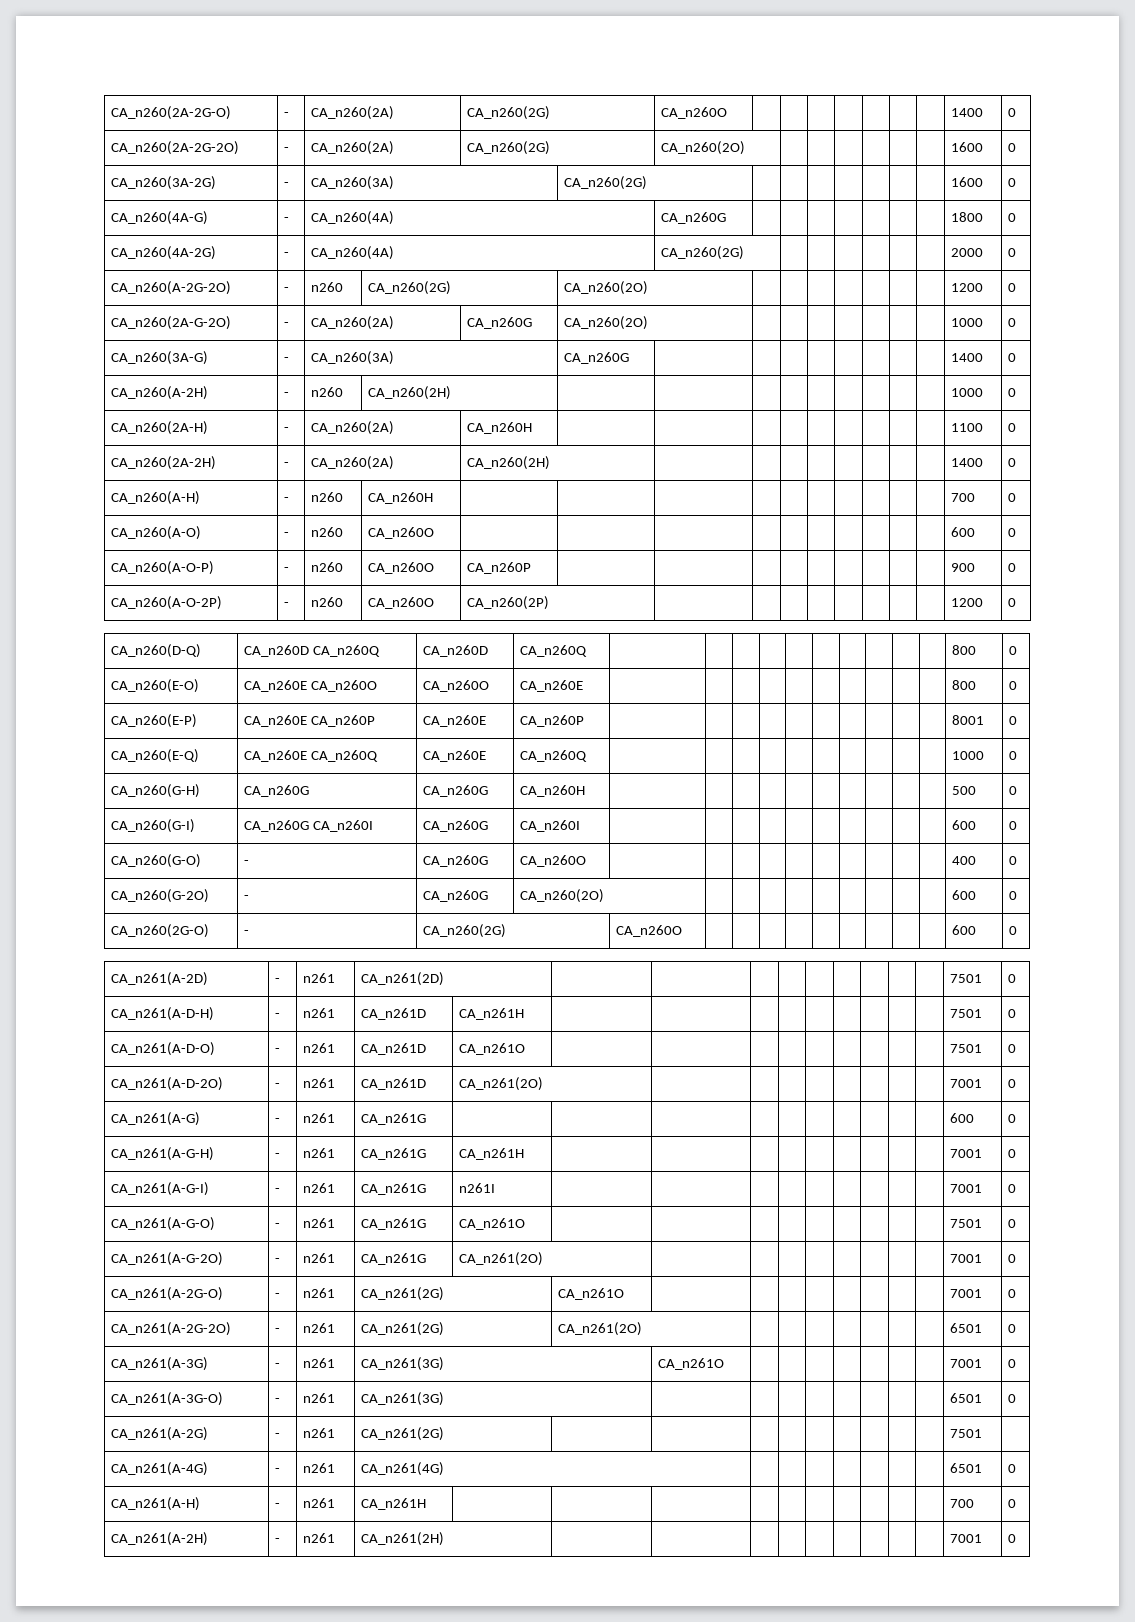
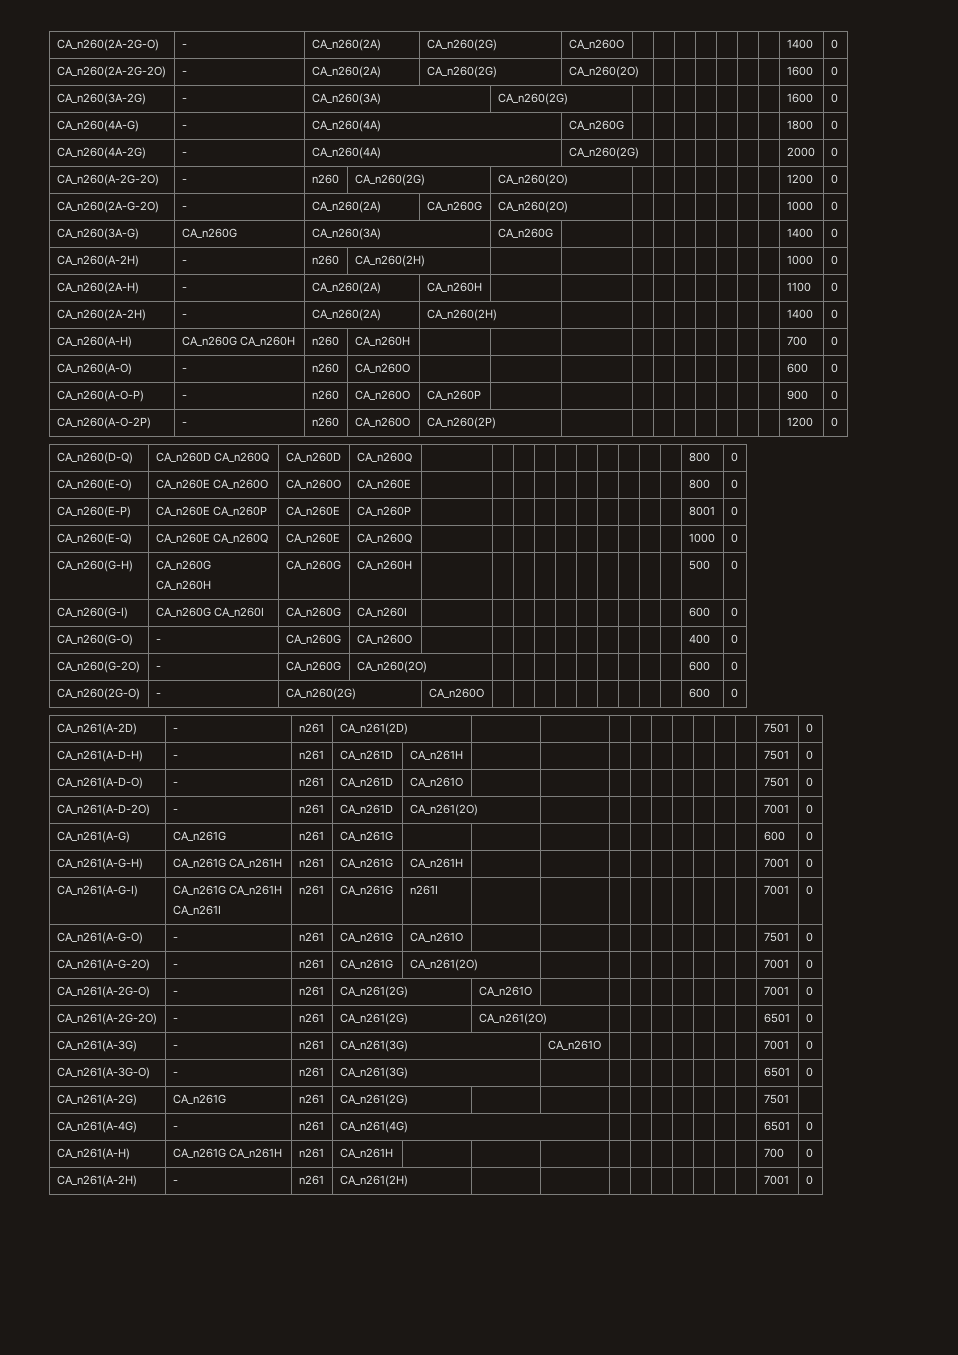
- CA_n260(3A-G) | - | CA_n260(3A) | CA_n260G | | | | | | | | | 1400 | 0
+ CA_n260(3A-G) | CA_n260G | CA_n260(3A) | CA_n260G | | | | | | | | | 1400 | 0
- CA_n260(A-H) | - | n260 | CA_n260H | | | | | | | | | | | 700 | 0
+ CA_n260(A-H) | CA_n260G CA_n260H | n260 | CA_n260H | | | | | | | | | | | 700 | 0
- CA_n260(G-H) | CA_n260G | CA_n260G | CA_n260H | | | | | | | | | | | 500 | 0
+ CA_n260(G-H) | CA_n260G
+ CA_n260H | CA_n260G | CA_n260H | | | | | | | | | | | 500 | 0
- CA_n261(A-G) | - | n261 | CA_n261G | | | | | | | | | | | 600 | 0
+ CA_n261(A-G) | CA_n261G | n261 | CA_n261G | | | | | | | | | | | 600 | 0
- CA_n261(A-G-H) | - | n261 | CA_n261G | CA_n261H | | | | | | | | | | 7001 | 0
+ CA_n261(A-G-H) | CA_n261G CA_n261H | n261 | CA_n261G | CA_n261H | | | | | | | | | | 7001 | 0
- CA_n261(A-G-I) | - | n261 | CA_n261G | n261I | | | | | | | | | | 7001 | 0
+ CA_n261(A-G-I) | CA_n261G CA_n261H
+ CA_n261I | n261 | CA_n261G | n261I | | | | | | | | | | 7001 | 0
- CA_n261(A-2G) | - | n261 | CA_n261(2G) | | | | | | | | | | 7501 |
+ CA_n261(A-2G) | CA_n261G | n261 | CA_n261(2G) | | | | | | | | | | 7501 |
- CA_n261(A-H) | - | n261 | CA_n261H | | | | | | | | | | | 700 | 0
+ CA_n261(A-H) | CA_n261G CA_n261H | n261 | CA_n261H | | | | | | | | | | | 700 | 0

